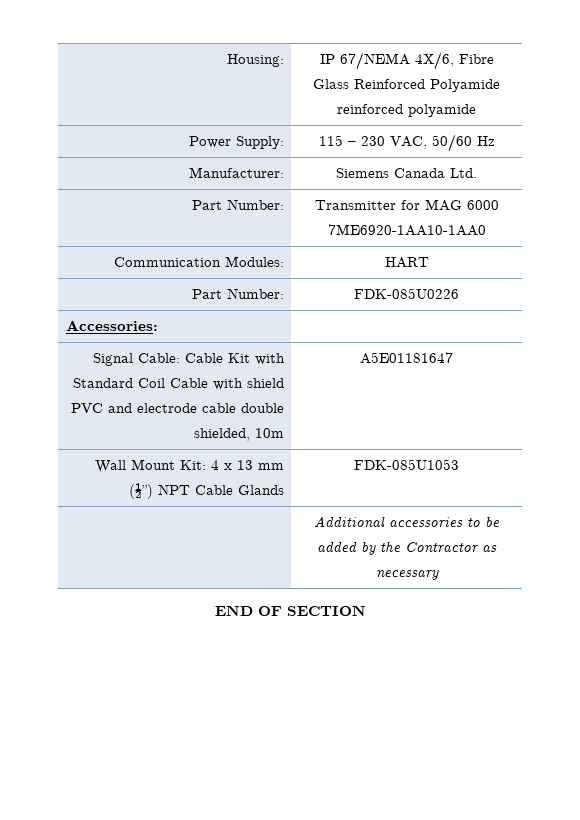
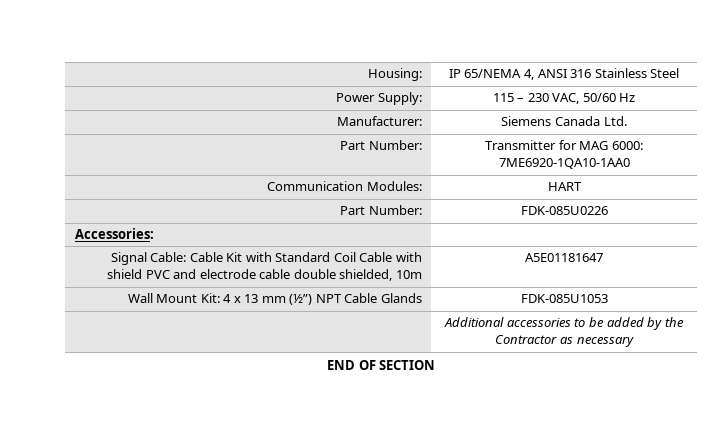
- Housing: | IP 67/NEMA 4X/6, Fibre Glass Reinforced Polyamide reinforced polyamide
+ Housing: | IP 65/NEMA 4, ANSI 316 Stainless Steel
- Part Number: | Transmitter for MAG 6000 7ME6920-1AA10-1AA0
+ Part Number: | Transmitter for MAG 6000: 7ME6920-1QA10-1AA0

